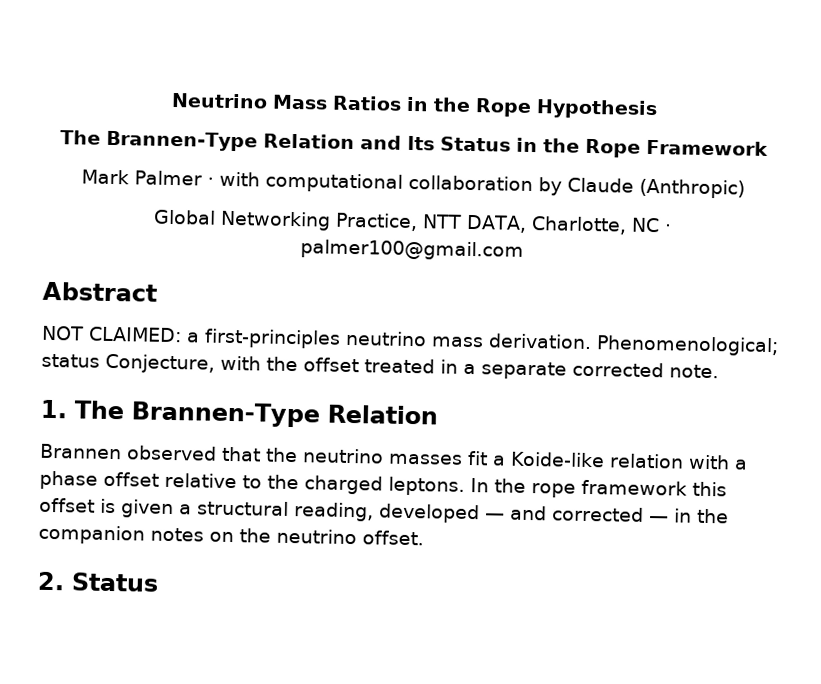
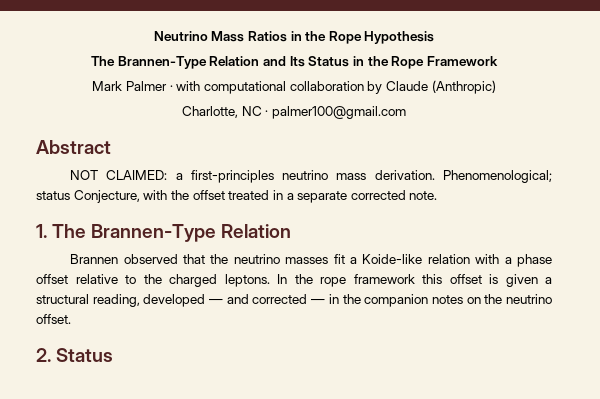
- Global Networking Practice, NTT DATA, Charlotte, NC · palmer100@gmail.com
+ Charlotte, NC · palmer100@gmail.com

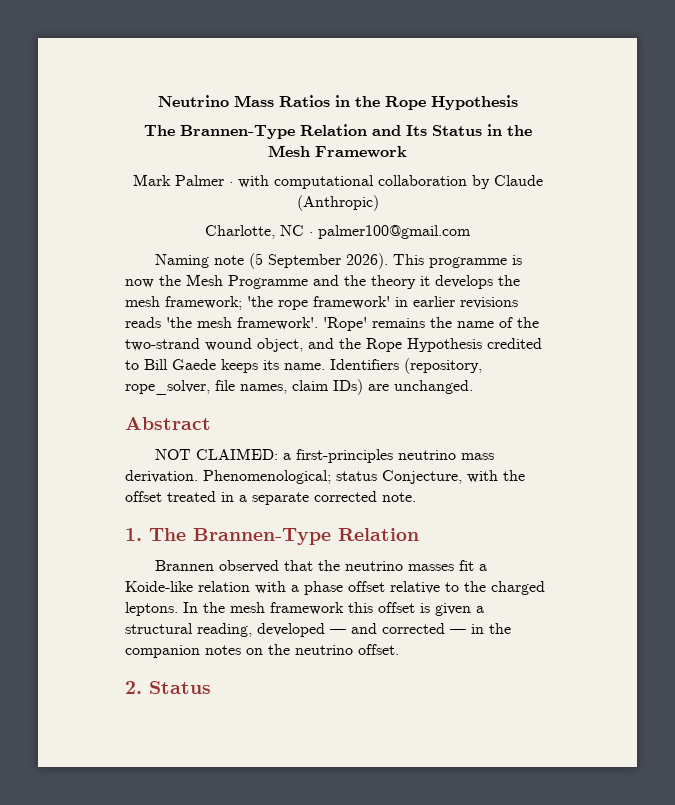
- The Brannen-Type Relation and Its Status in the Rope Framework
+ The Brannen-Type Relation and Its Status in the Mesh Framework
+ Naming note (5 September 2026). This programme is now the Mesh Programme and the theory it develops the mesh framework; 'the rope framework' in earlier revisions reads 'the mesh framework'. 'Rope' remains the name of the two-strand wound object, and the Rope Hypothesis credited to Bill Gaede keeps its name. Identifiers (repository, rope_solver, file names, claim IDs) are unchanged.
- In the rope framework this offset is given a structural reading, developed — and corrected — in the companion notes on the neutrino offset.
+ In the mesh framework this offset is given a structural reading, developed — and corrected — in the companion notes on the neutrino offset.

